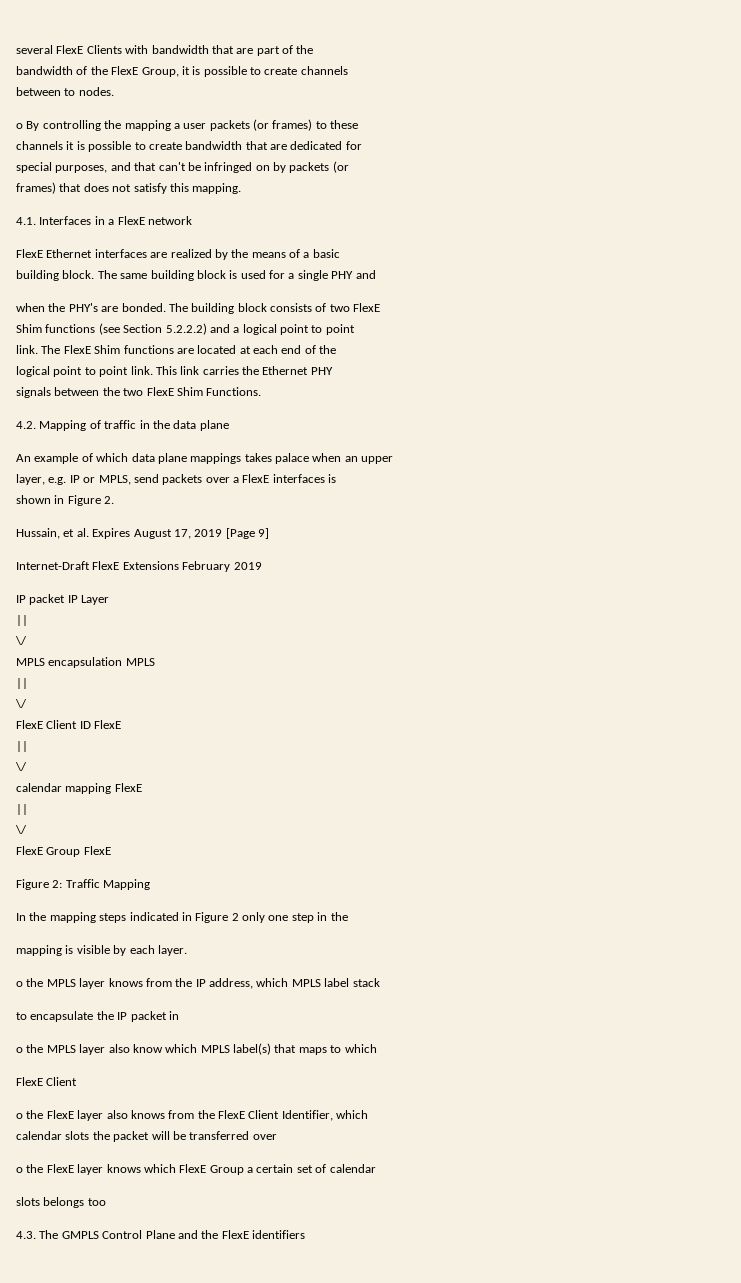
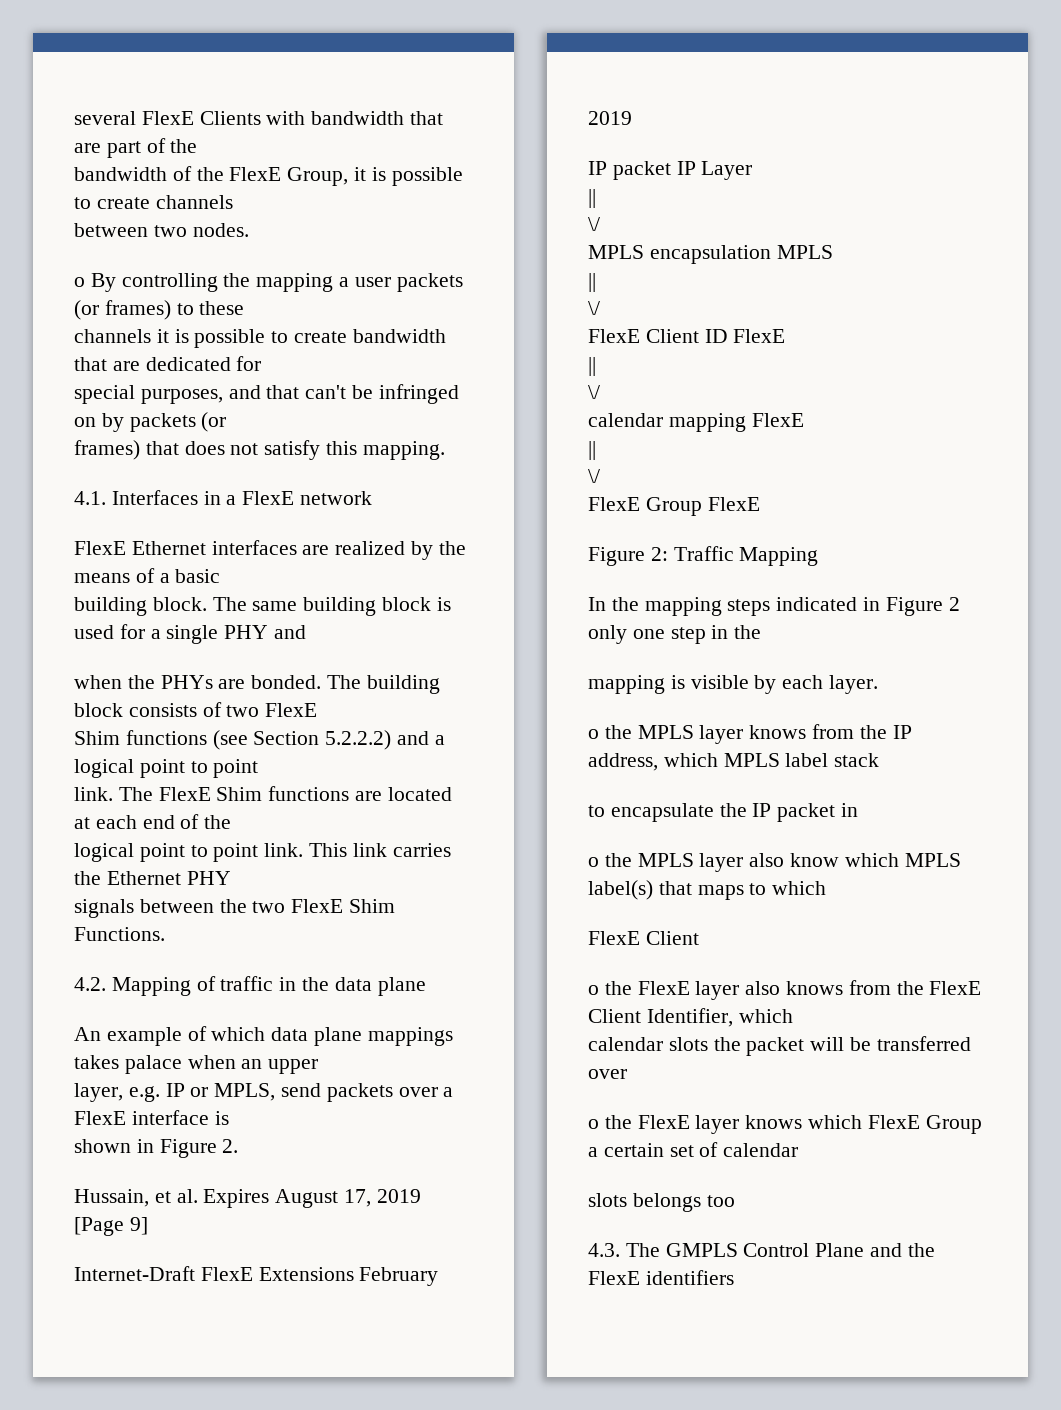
- between to nodes.
+ between two nodes.
- when the PHY's are bonded.
+ when the PHYs are bonded.
- layer, e.g. IP or MPLS, send packets over a FlexE interfaces is
+ layer, e.g. IP or MPLS, send packets over a FlexE interface is

